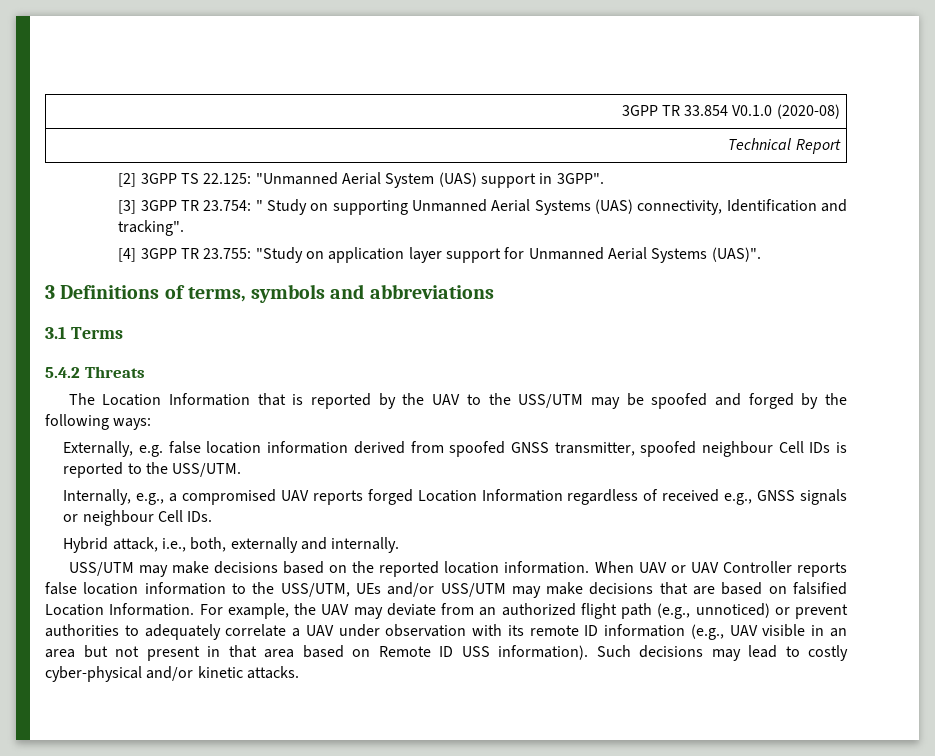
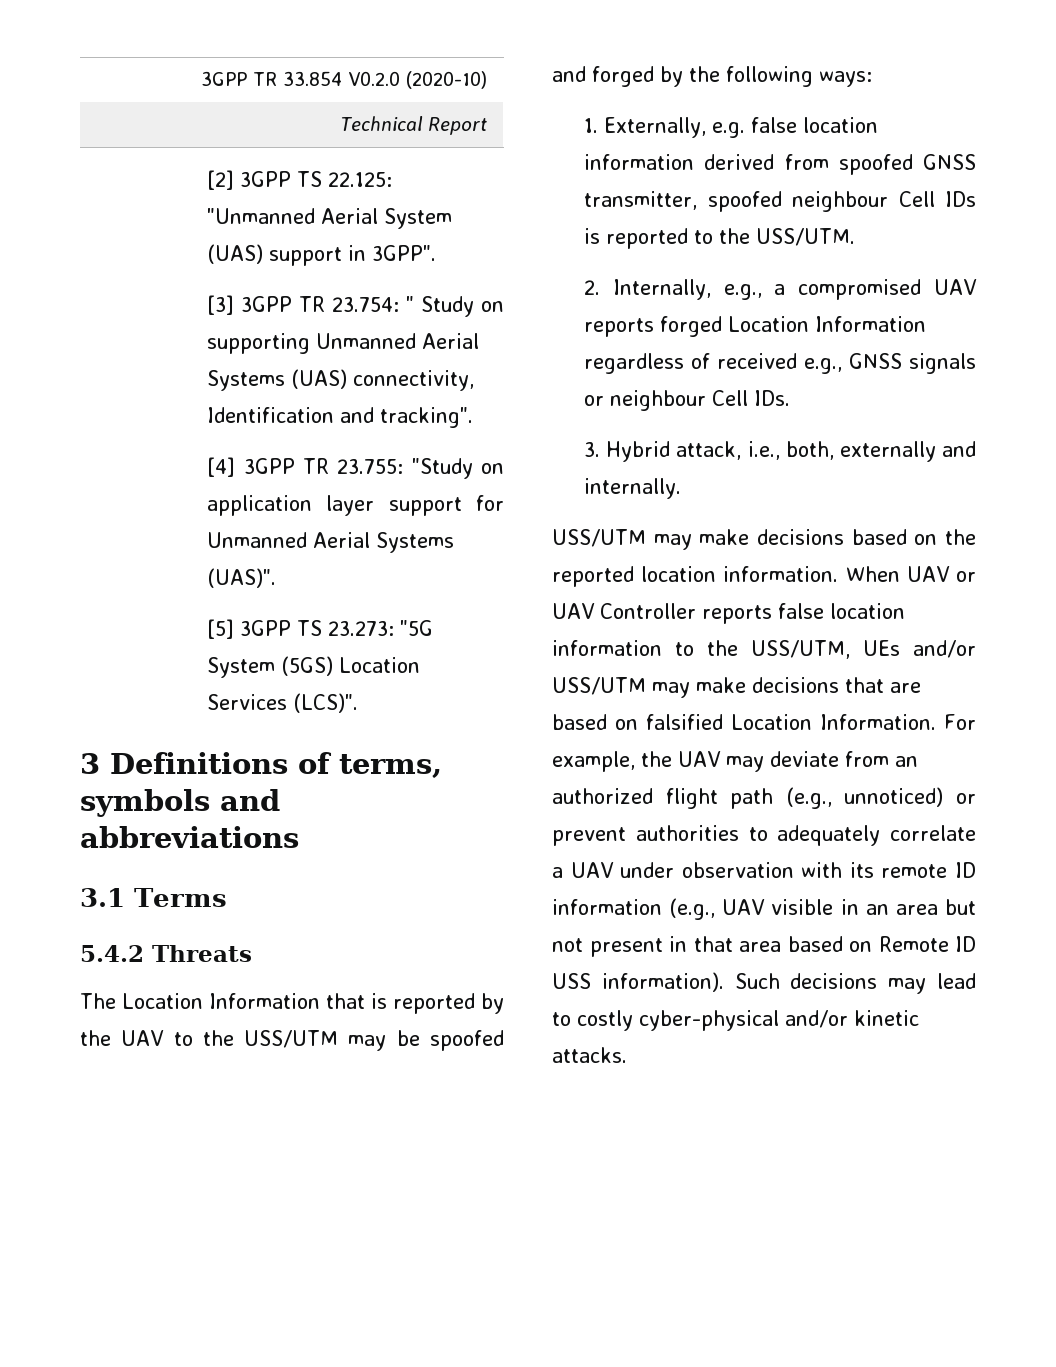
- 3GPP TR 33.854 V0.1.0 (2020-08)
+ 3GPP TR 33.854 V0.2.0 (2020-10)
+ [5] 3GPP TS 23.273: "5G System (5GS) Location Services (LCS)".
- Externally, e.g. false location information derived from spoofed GNSS transmitter, spoofed neighbour Cell IDs is reported to the USS/UTM.
+ 1. Externally, e.g. false location information derived from spoofed GNSS transmitter, spoofed neighbour Cell IDs is reported to the USS/UTM.
- Internally, e.g., a compromised UAV reports forged Location Information regardless of received e.g., GNSS signals or neighbour Cell IDs.
+ 2. Internally, e.g., a compromised UAV reports forged Location Information regardless of received e.g., GNSS signals or neighbour Cell IDs.
- Hybrid attack, i.e., both, externally and internally.
+ 3. Hybrid attack, i.e., both, externally and internally.

